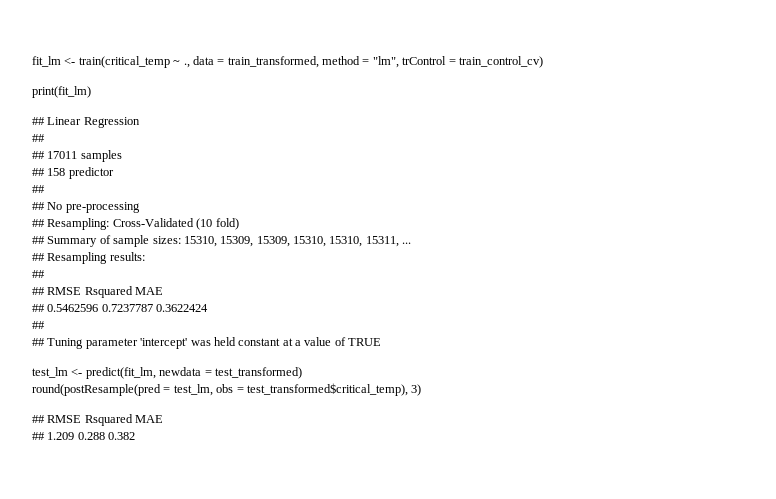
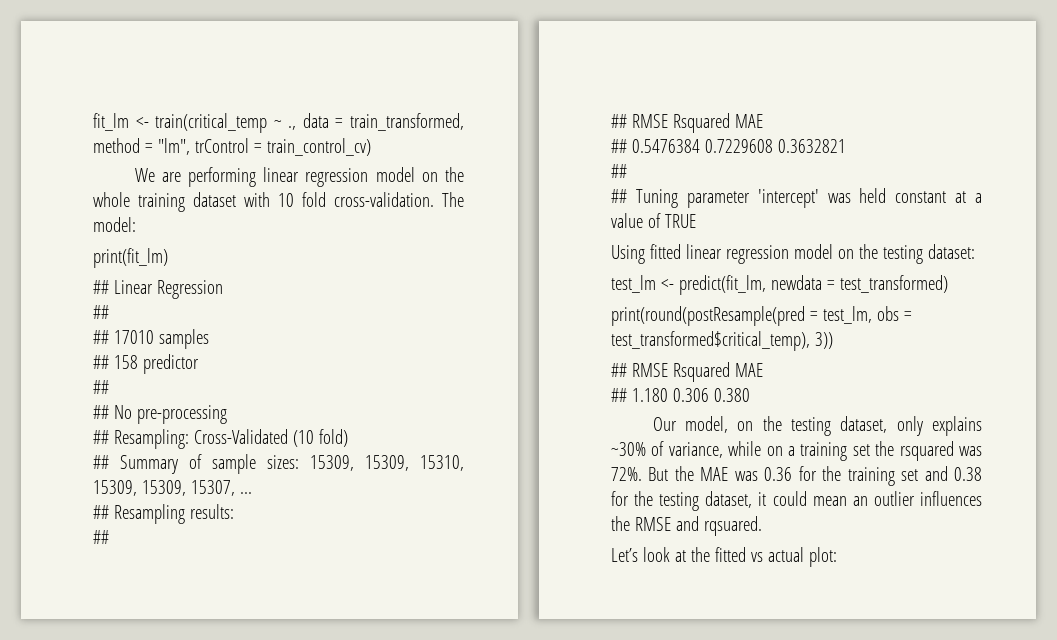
+ We are performing linear regression model on the whole training dataset with 10 fold cross-validation. The model:
- ## 17011 samples
+ ## 17010 samples
- ## Summary of sample sizes: 15310, 15309, 15309, 15310, 15310, 15311, ...
+ ## Summary of sample sizes: 15309, 15309, 15310, 15309, 15309, 15307, ...
- ## 0.5462596 0.7237787 0.3622424
+ ## 0.5476384 0.7229608 0.3632821
+ Using fitted linear regression model on the testing dataset:
- round(postResample(pred = test_lm, obs = test_transformed$critical_temp), 3)
+ print(round(postResample(pred = test_lm, obs = test_transformed$critical_temp), 3))
  ## RMSE Rsquared MAE
- ## 1.209 0.288 0.382
+ ## 1.180 0.306 0.380
+ Our model, on the testing dataset, only explains ~30% of variance, while on a training set the rsquared was 72%. But the MAE was 0.36 for the training set and 0.38 for the testing dataset, it could mean an outlier influences the RMSE and rqsuared.
+ Let’s look at the fitted vs actual plot:

